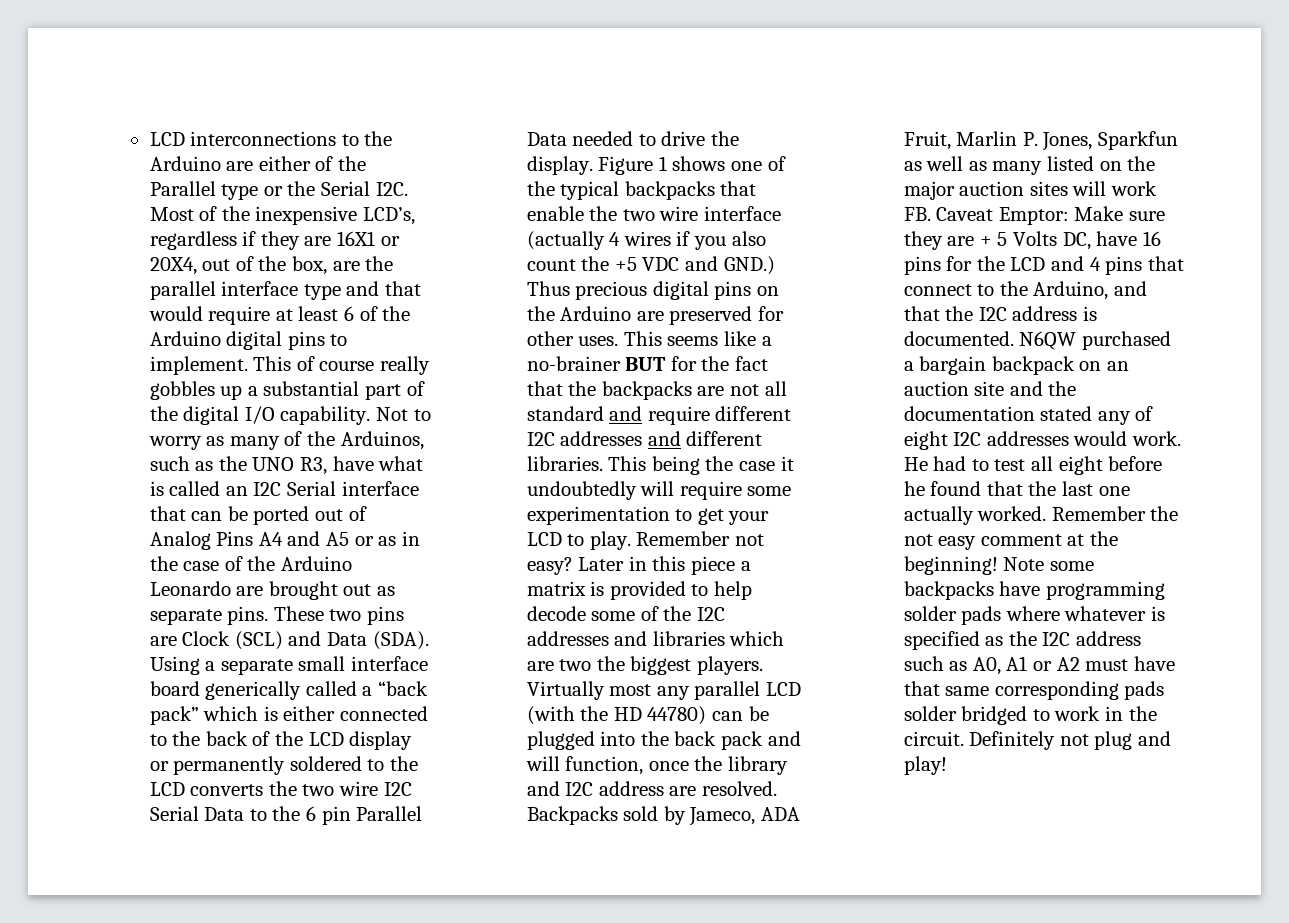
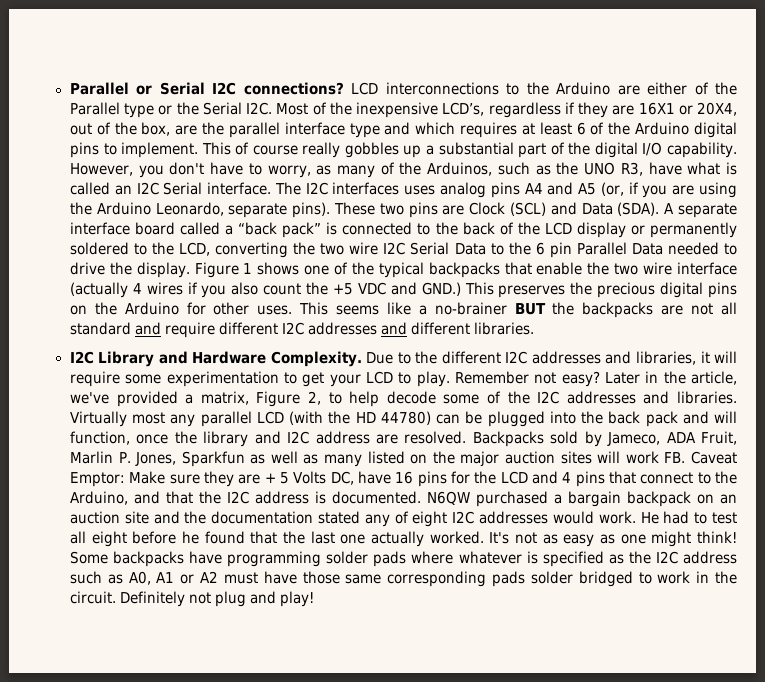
+ Parallel or Serial I2C connections?
- LCD interconnections to the Arduino are either of the Parallel type or the Serial I2C. Most of the inexpensive LCD’s, regardless if they are 16X1 or 20X4, out of the box, are the parallel interface type and that would require at least 6 of the Arduino digital pins to implement.
+ LCD interconnections to the Arduino are either of the Parallel type or the Serial I2C. Most of the inexpensive LCD’s, regardless if they are 16X1 or 20X4, out of the box, are the parallel interface type and which requires at least 6 of the Arduino digital pins to implement.
- Not to worry as many of the Arduinos, such as the UNO R3, have what is called an I2C Serial interface that can be ported out of Analog Pins A4 and A5 or as in the case of the Arduino Leonardo are brought out as separate pins.
+ However, you don't have to worry, as many of the Arduinos, such as the UNO R3, have what is called an I2C Serial interface. The I2C interfaces uses analog pins A4 and A5 (or, if you are using the Arduino Leonardo, separate pins).
- Using a separate small interface board generically called a “back pack” which is either connected to the back of the LCD display or permanently soldered to the LCD converts the two wire I2C Serial Data to the 6 pin Parallel Data needed to drive the display.
+ A separate interface board called a “back pack” is connected to the back of the LCD display or permanently soldered to the LCD, converting the two wire I2C Serial Data to the 6 pin Parallel Data needed to drive the display.
- Figure 1 shows one of the typical backpacks that enable the two wire interface (actually 4 wires if you also count the +5 VDC and GND.) Thus precious digital pins on the Arduino are preserved for other uses.
+ Figure 1 shows one of the typical backpacks that enable the two wire interface (actually 4 wires if you also count the +5 VDC and GND.) This preserves the precious digital pins on the Arduino for other uses.
- This seems like a no-brainer BUT for the fact that the backpacks are not all standard and require different I2C addresses and different libraries. This being the case it undoubtedly will require some experimentation to get your LCD to play.
+ This seems like a no-brainer BUT the backpacks are not all standard and require different I2C addresses and different libraries.
+ I2C Library and Hardware Complexity. Due to the different I2C addresses and libraries, it will require some experimentation to get your LCD to play.
- Later in this piece a matrix is provided to help decode some of the I2C addresses and libraries which are two the biggest players.
+ Later in the article, we've provided a matrix, Figure 2, to help decode some of the I2C addresses and libraries.
- Remember the not easy comment at the beginning! Note some backpacks have programming solder pads where whatever is specified as the I2C address such as A0, A1 or A2 must have that same corresponding pads solder bridged to work in the circuit.
+ It's not as easy as one might think! Some backpacks have programming solder pads where whatever is specified as the I2C address such as A0, A1 or A2 must have those same corresponding pads solder bridged to work in the circuit.

